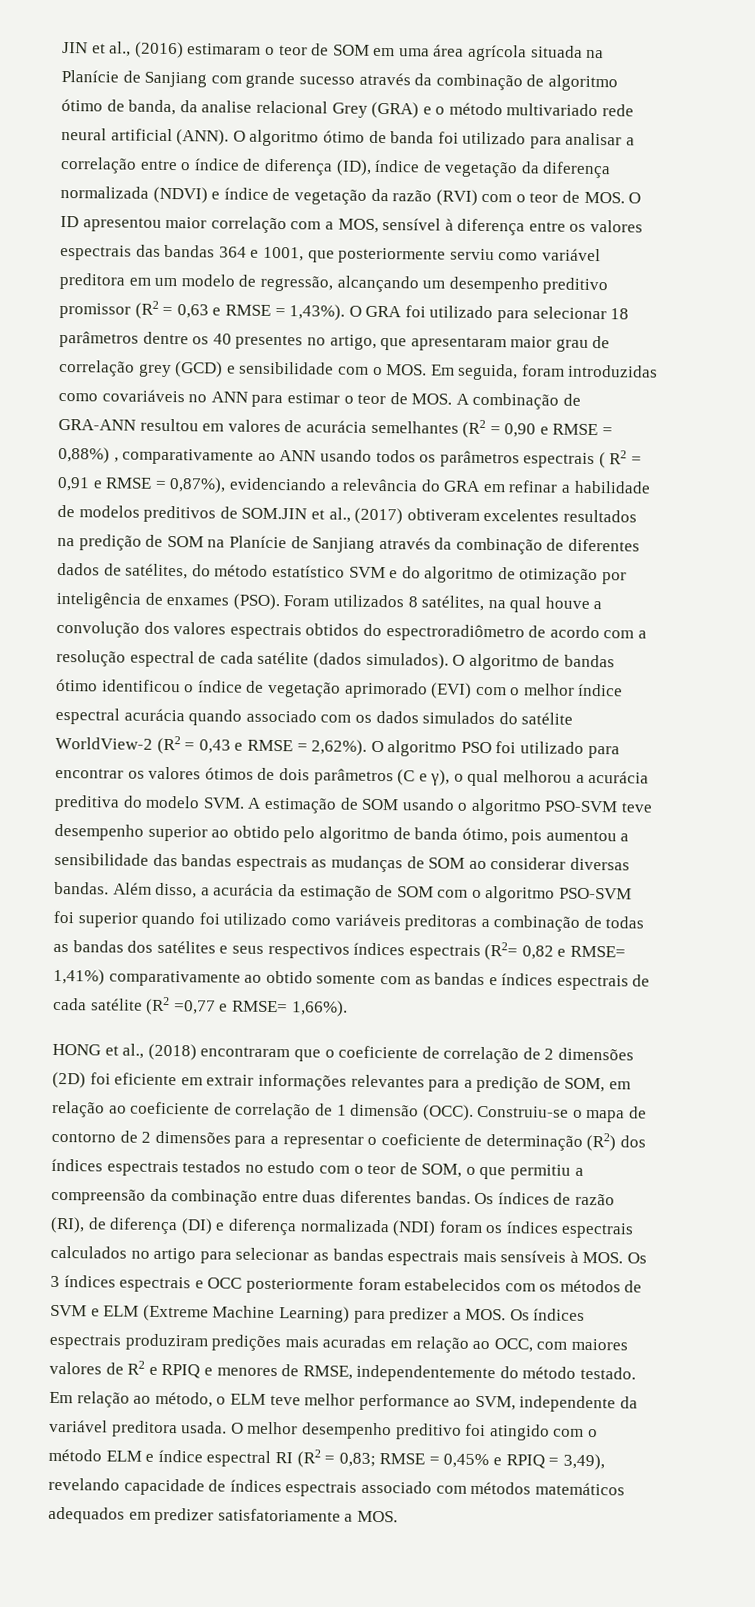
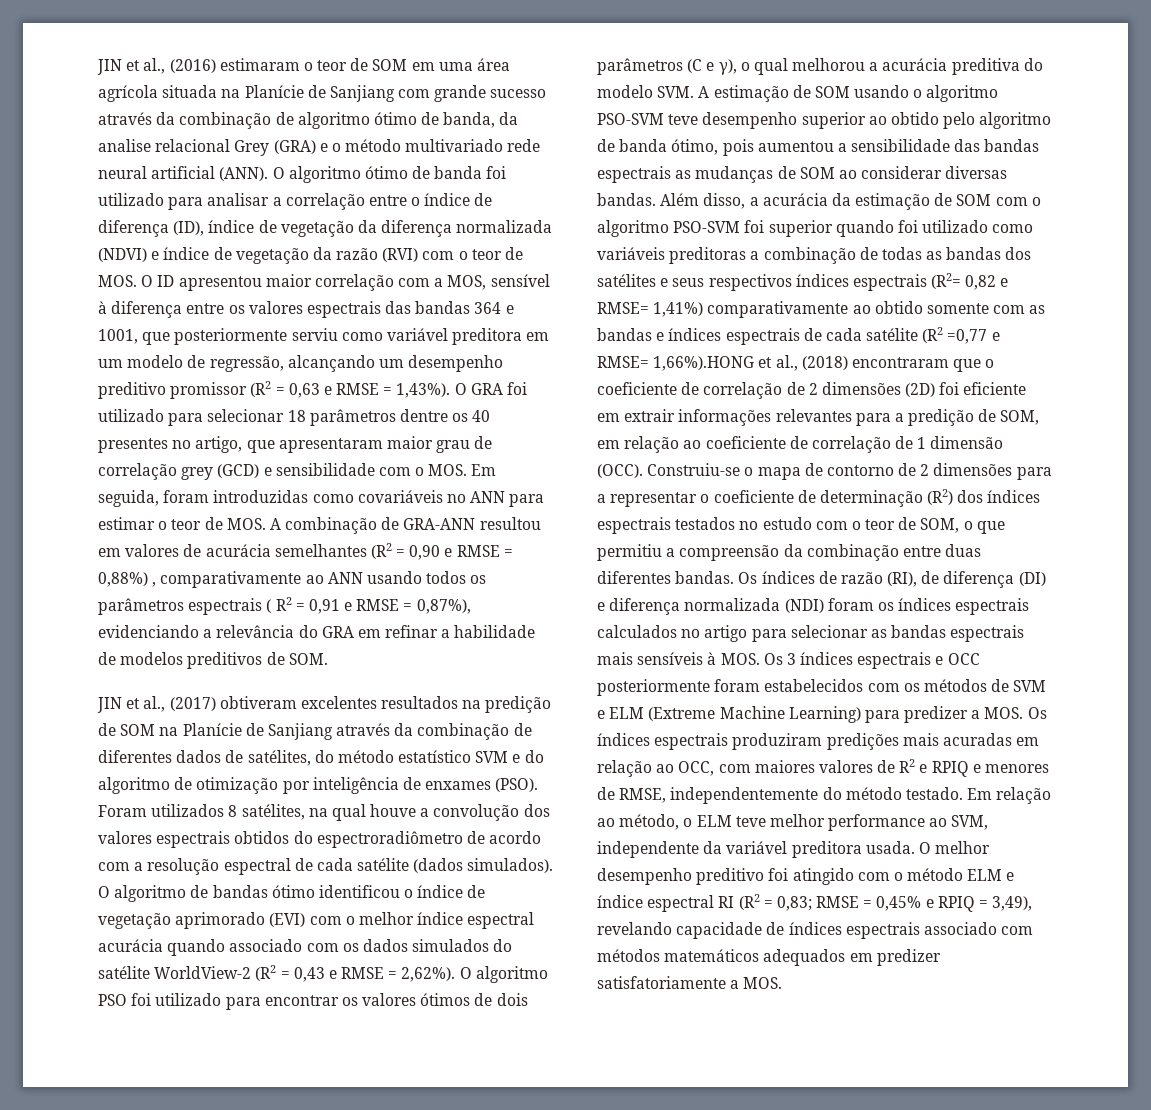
- O GRA foi utilizado para selecionar 18 parâmetros dentre os 40 presentes no artigo, que apresentaram maior grau de correlação grey (GCD) e sensibilidade com o MOS. Em seguida, foram introduzidas como covariáveis no ANN para estimar o teor de MOS. A combinação de GRA-ANN resultou em valores de acurácia semelhantes (R2 = 0,90 e RMSE = 0,88%) , comparativamente ao ANN usando todos os parâmetros espectrais ( R2 = 0,91 e RMSE = 0,87%), evidenciando a relevância do GRA em refinar a habilidade de modelos preditivos de SOM.JIN et al., (2017) obtiveram excelentes resultados na predição de SOM na Planície de Sanjiang através da combinação de diferentes dados de satélites, do método estatístico SVM e do algoritmo de otimização por inteligência de enxames (PSO).
+ O GRA foi utilizado para selecionar 18 parâmetros dentre os 40 presentes no artigo, que apresentaram maior grau de correlação grey (GCD) e sensibilidade com o MOS. Em seguida, foram introduzidas como covariáveis no ANN para estimar o teor de MOS. A combinação de GRA-ANN resultou em valores de acurácia semelhantes (R2 = 0,90 e RMSE = 0,88%) , comparativamente ao ANN usando todos os parâmetros espectrais ( R2 = 0,91 e RMSE = 0,87%), evidenciando a relevância do GRA em refinar a habilidade de modelos preditivos de SOM.
+ JIN et al., (2017) obtiveram excelentes resultados na predição de SOM na Planície de Sanjiang através da combinação de diferentes dados de satélites, do método estatístico SVM e do algoritmo de otimização por inteligência de enxames (PSO).
- Além disso, a acurácia da estimação de SOM com o algoritmo PSO-SVM foi superior quando foi utilizado como variáveis preditoras a combinação de todas as bandas dos satélites e seus respectivos índices espectrais (R2= 0,82 e RMSE= 1,41%) comparativamente ao obtido somente com as bandas e índices espectrais de cada satélite (R2 =0,77 e RMSE= 1,66%).
- HONG et al., (2018) encontraram que o coeficiente de correlação de 2 dimensões (2D) foi eficiente em extrair informações relevantes para a predição de SOM, em relação ao coeficiente de correlação de 1 dimensão (OCC).
+ Além disso, a acurácia da estimação de SOM com o algoritmo PSO-SVM foi superior quando foi utilizado como variáveis preditoras a combinação de todas as bandas dos satélites e seus respectivos índices espectrais (R2= 0,82 e RMSE= 1,41%) comparativamente ao obtido somente com as bandas e índices espectrais de cada satélite (R2 =0,77 e RMSE= 1,66%).HONG et al., (2018) encontraram que o coeficiente de correlação de 2 dimensões (2D) foi eficiente em extrair informações relevantes para a predição de SOM, em relação ao coeficiente de correlação de 1 dimensão (OCC).

